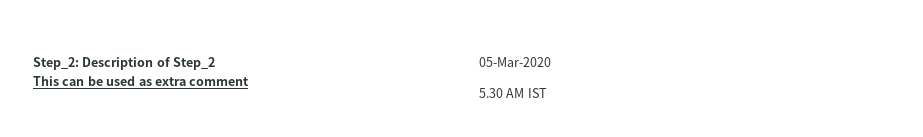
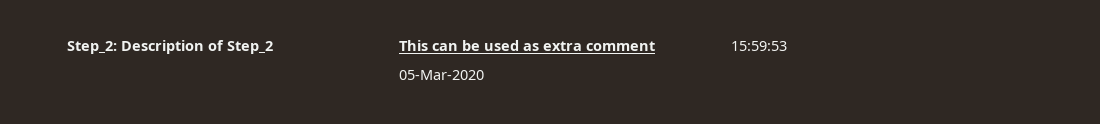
- 5.30 AM IST
+ 15:59:53

